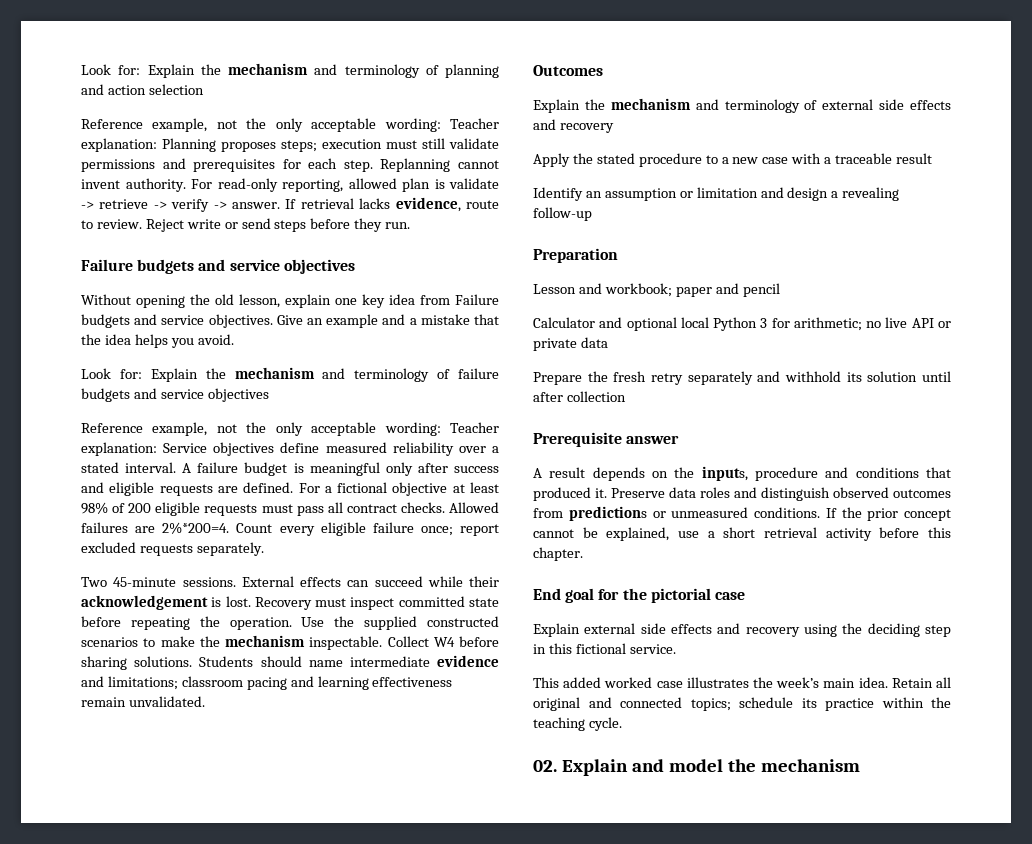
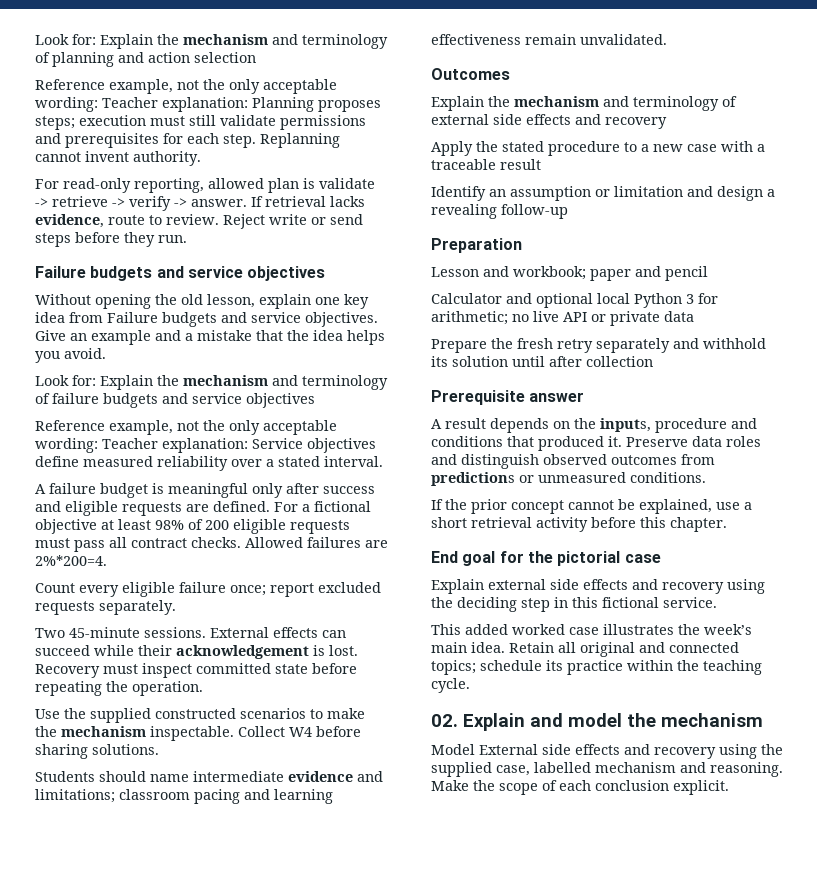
- Replanning cannot invent authority. For read-only reporting, allowed plan is validate -> retrieve -> verify -> answer.
+ Replanning cannot invent authority.
+ For read-only reporting, allowed plan is validate -> retrieve -> verify -> answer.
- Reference example, not the only acceptable wording: Teacher explanation: Service objectives define measured reliability over a stated interval. A failure budget is meaningful only after success and eligible requests are defined.
+ Reference example, not the only acceptable wording: Teacher explanation: Service objectives define measured reliability over a stated interval.
+ A failure budget is meaningful only after success and eligible requests are defined.
- Allowed failures are 2%*200=4. Count every eligible failure once; report excluded requests separately.
+ Allowed failures are 2%*200=4.
+ Count every eligible failure once; report excluded requests separately.
- Recovery must inspect committed state before repeating the operation. Use the supplied constructed scenarios to make the mechanism inspectable.
+ Recovery must inspect committed state before repeating the operation.
+ Use the supplied constructed scenarios to make the mechanism inspectable.
- Collect W4 before sharing solutions. Students should name intermediate evidence and limitations; classroom pacing and learning effectiveness remain unvalidated.
+ Collect W4 before sharing solutions.
+ Students should name intermediate evidence and limitations; classroom pacing and learning effectiveness remain unvalidated.
- Preserve data roles and distinguish observed outcomes from predictions or unmeasured conditions. If the prior concept cannot be explained, use a short retrieval activity before this chapter.
+ Preserve data roles and distinguish observed outcomes from predictions or unmeasured conditions.
+ If the prior concept cannot be explained, use a short retrieval activity before this chapter.
+ Model External side effects and recovery using the supplied case, labelled mechanism and reasoning. Make the scope of each conclusion explicit.

